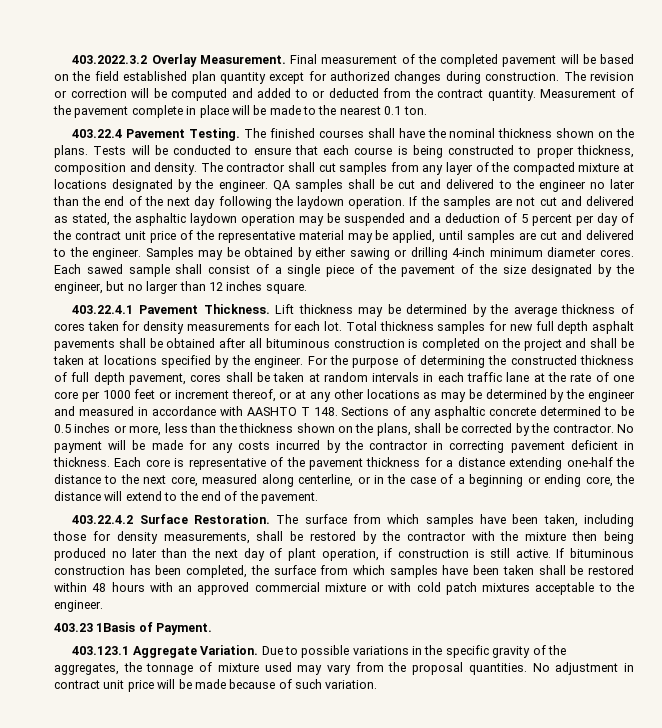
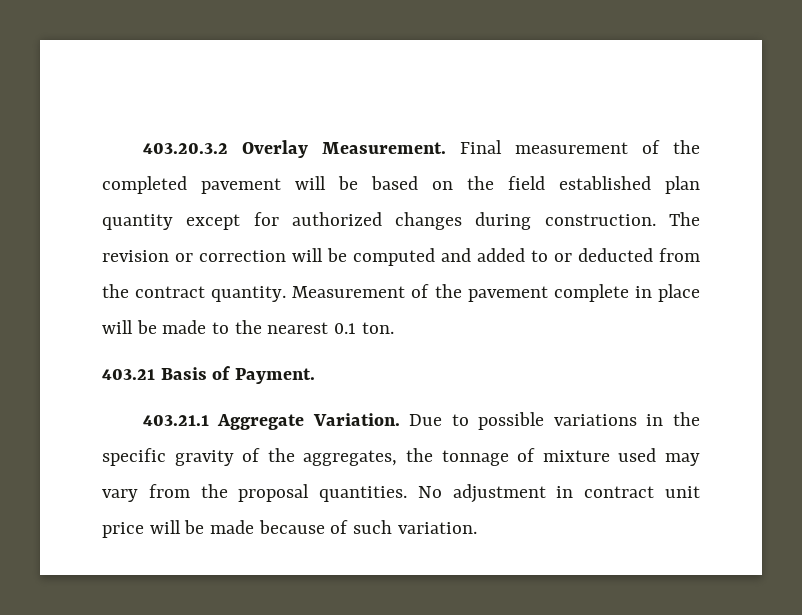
- 403.2022.3.2 Overlay Measurement.
+ 403.20.3.2 Overlay Measurement.
- 403.22.4 Pavement Testing. The finished courses shall have the nominal thickness shown on the plans. Tests will be conducted to ensure that each course is being constructed to proper thickness, composition and density. The contractor shall cut samples from any layer of the compacted mixture at locations designated by the engineer. QA samples shall be cut and delivered to the engineer no later than the end of the next day following the laydown operation. If the samples are not cut and delivered as stated, the asphaltic laydown operation may be suspended and a deduction of 5 percent per day of the contract unit price of the representative material may be applied, until samples are cut and delivered to the engineer. Samples may be obtained by either sawing or drilling 4-inch minimum diameter cores. Each sawed sample shall consist of a single piece of the pavement of the size designated by the engineer, but no larger than 12 inches square.
- 403.22.4.1 Pavement Thickness. Lift thickness may be determined by the average thickness of cores taken for density measurements for each lot. Total thickness samples for new full depth asphalt pavements shall be obtained after all bituminous construction is completed on the project and shall be taken at locations specified by the engineer. For the purpose of determining the constructed thickness of full depth pavement, cores shall be taken at random intervals in each traffic lane at the rate of one core per 1000 feet or increment thereof, or at any other locations as may be determined by the engineer and measured in accordance with AASHTO T 148. Sections of any asphaltic concrete determined to be 0.5 inches or more, less than the thickness shown on the plans, shall be corrected by the contractor. No payment will be made for any costs incurred by the contractor in correcting pavement deficient in thickness. Each core is representative of the pavement thickness for a distance extending one-half the distance to the next core, measured along centerline, or in the case of a beginning or ending core, the distance will extend to the end of the pavement.
- 403.22.4.2 Surface Restoration. The surface from which samples have been taken, including those for density measurements, shall be restored by the contractor with the mixture then being produced no later than the next day of plant operation, if construction is still active. If bituminous construction has been completed, the surface from which samples have been taken shall be restored within 48 hours with an approved commercial mixture or with cold patch mixtures acceptable to the engineer.
- 403.23 1Basis of Payment.
+ 403.21 Basis of Payment.
- 403.123.1 Aggregate Variation.
+ 403.21.1 Aggregate Variation.

